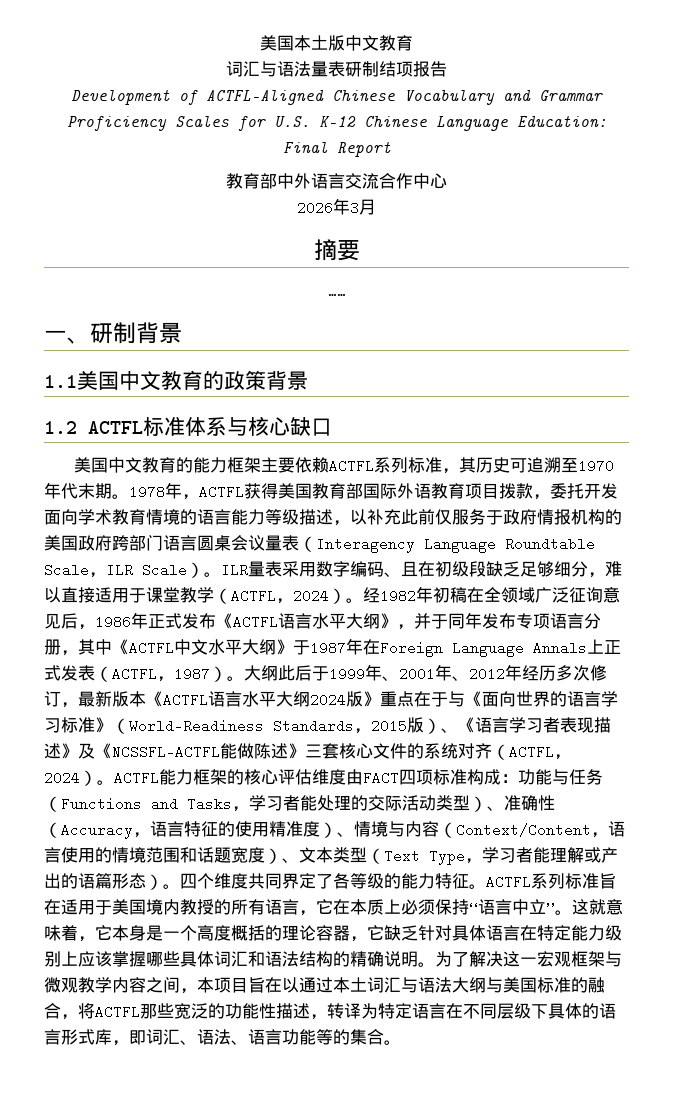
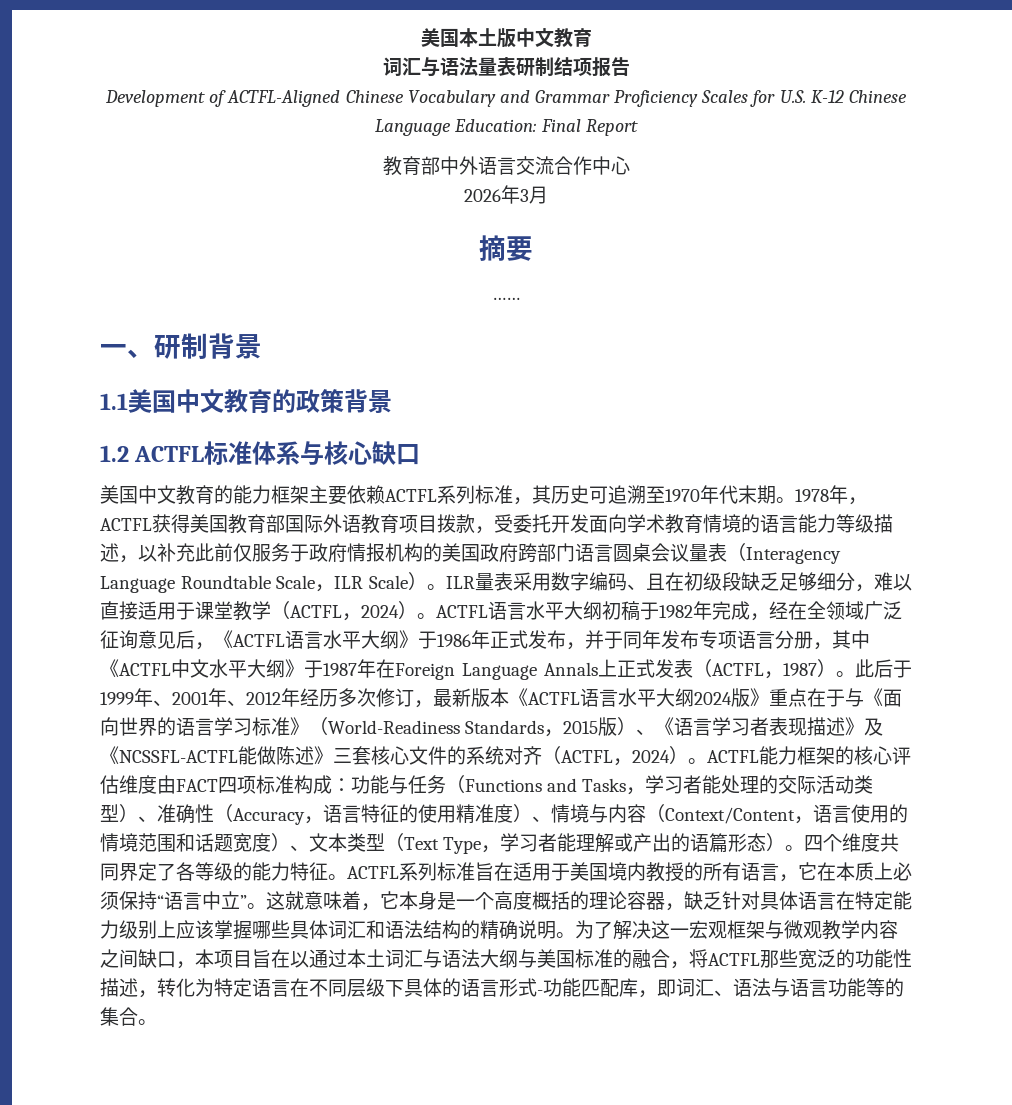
- 1978年，ACTFL获得美国教育部国际外语教育项目拨款，委托开发面向学术教育情境的语言能力等级描述，以补充此前仅服务于政府情报机构的美国政府跨部门语言圆桌会议量表（Interagency Language Roundtable Scale，ILR Scale）。
+ 1978年，ACTFL获得美国教育部国际外语教育项目拨款，受委托开发面向学术教育情境的语言能力等级描述，以补充此前仅服务于政府情报机构的美国政府跨部门语言圆桌会议量表（Interagency Language Roundtable Scale，ILR Scale）。
- 经1982年初稿在全领域广泛征询意见后，1986年正式发布《ACTFL语言水平大纲》，并于同年发布专项语言分册，其中《ACTFL中文水平大纲》于1987年在Foreign Language Annals上正式发表（ACTFL，1987）。
+ ACTFL语言水平大纲初稿于1982年完成，经在全领域广泛征询意见后，《ACTFL语言水平大纲》于1986年正式发布，并于同年发布专项语言分册，其中《ACTFL中文水平大纲》于1987年在Foreign Language Annals上正式发表（ACTFL，1987）。
- 大纲此后于1999年、2001年、2012年经历多次修订，最新版本《ACTFL语言水平大纲2024版》重点在于与《面向世界的语言学习标准》（World-Readiness Standards，2015版）、《语言学习者表现描述》及《NCSSFL-ACTFL能做陈述》三套核心文件的系统对齐（ACTFL，2024）。
+ 此后于1999年、2001年、2012年经历多次修订，最新版本《ACTFL语言水平大纲2024版》重点在于与《面向世界的语言学习标准》（World-Readiness Standards，2015版）、《语言学习者表现描述》及《NCSSFL-ACTFL能做陈述》三套核心文件的系统对齐（ACTFL，2024）。
- 这就意味着，它本身是一个高度概括的理论容器，它缺乏针对具体语言在特定能力级别上应该掌握哪些具体词汇和语法结构的精确说明。
+ 这就意味着，它本身是一个高度概括的理论容器，缺乏针对具体语言在特定能力级别上应该掌握哪些具体词汇和语法结构的精确说明。
- 为了解决这一宏观框架与微观教学内容之间，本项目旨在以通过本土词汇与语法大纲与美国标准的融合，将ACTFL那些宽泛的功能性描述，转译为特定语言在不同层级下具体的语言形式库，即词汇、语法、语言功能等的集合。
+ 为了解决这一宏观框架与微观教学内容之间缺口，本项目旨在以通过本土词汇与语法大纲与美国标准的融合，将ACTFL那些宽泛的功能性描述，转化为特定语言在不同层级下具体的语言形式-功能匹配库，即词汇、语法与语言功能等的集合。

